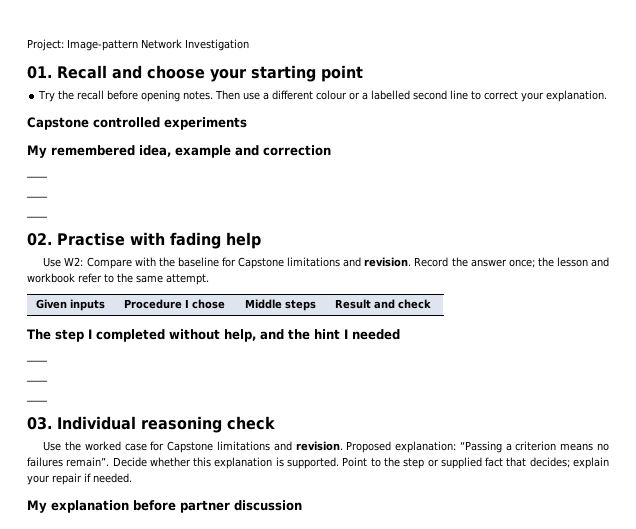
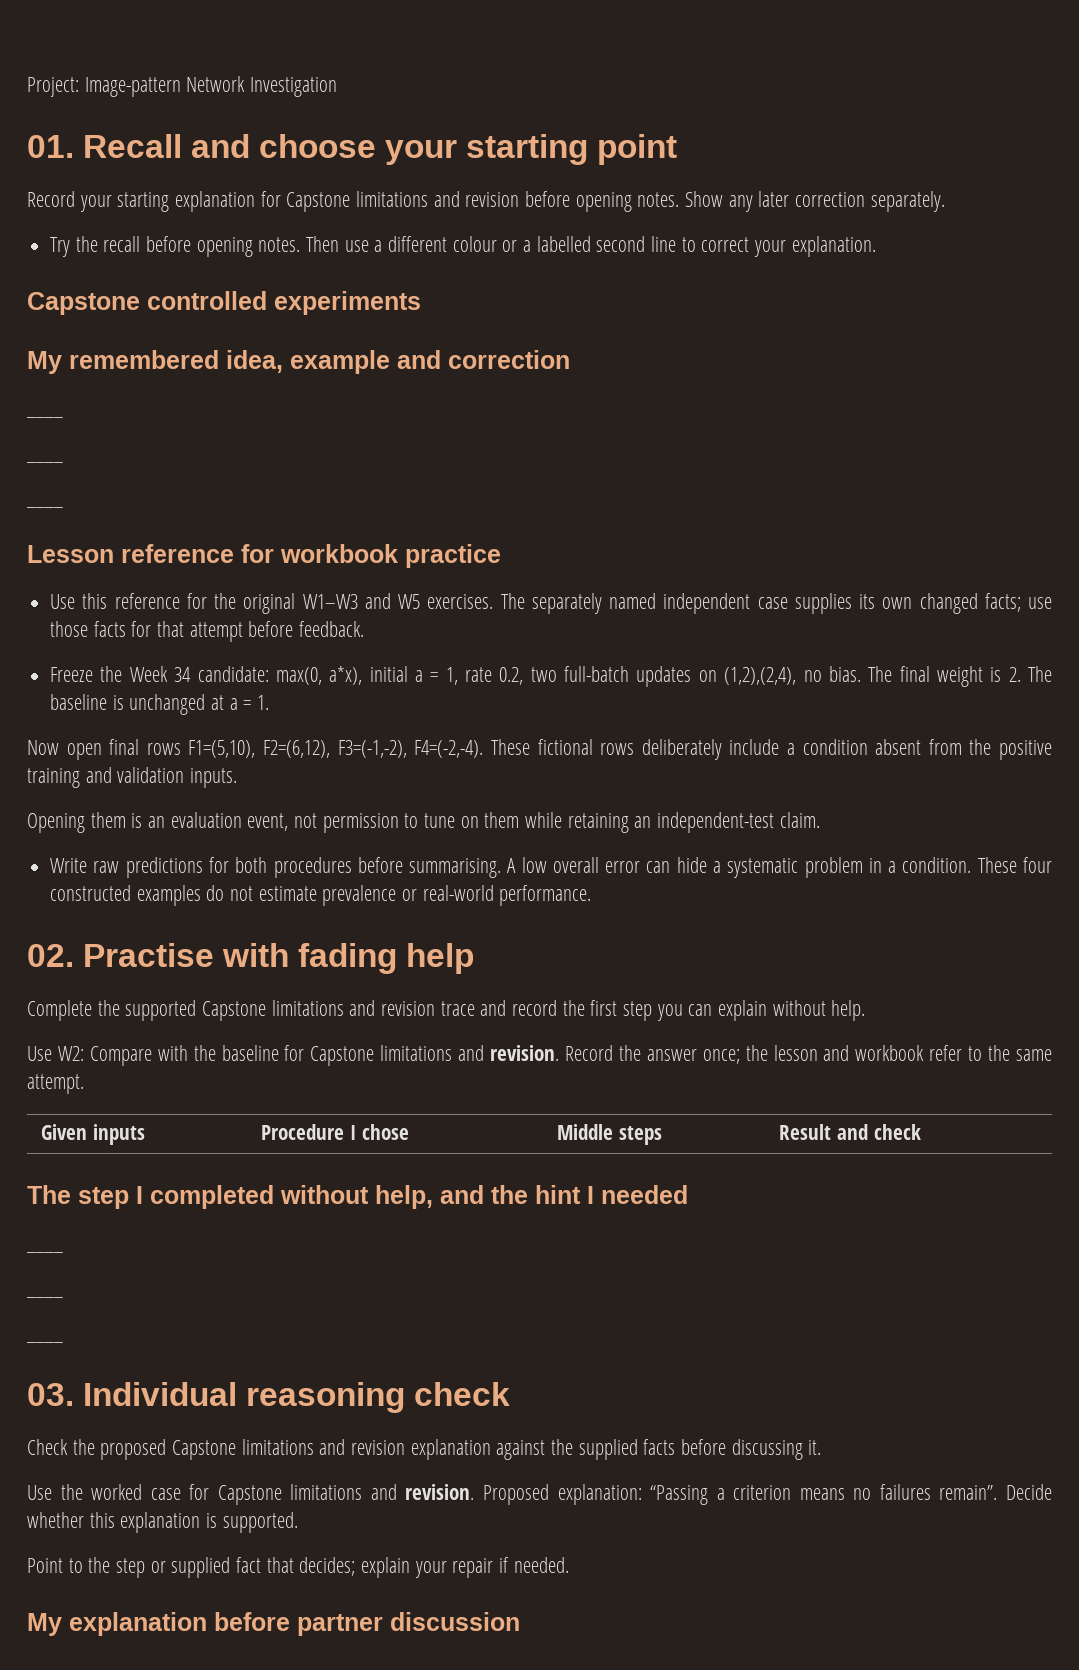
+ Record your starting explanation for Capstone limitations and revision before opening notes. Show any later correction separately.
+ Lesson reference for workbook practice
+ Use this reference for the original W1–W3 and W5 exercises. The separately named independent case supplies its own changed facts; use those facts for that attempt before feedback.
+ Freeze the Week 34 candidate: max(0, a*x), initial a = 1, rate 0.2, two full-batch updates on (1,2),(2,4), no bias. The final weight is 2. The baseline is unchanged at a = 1.
+ Now open final rows F1=(5,10), F2=(6,12), F3=(-1,-2), F4=(-2,-4). These fictional rows deliberately include a condition absent from the positive training and validation inputs.
+ Opening them is an evaluation event, not permission to tune on them while retaining an independent-test claim.
+ Write raw predictions for both procedures before summarising. A low overall error can hide a systematic problem in a condition. These four constructed examples do not estimate prevalence or real-world performance.
+ Complete the supported Capstone limitations and revision trace and record the first step you can explain without help.
+ Check the proposed Capstone limitations and revision explanation against the supplied facts before discussing it.
- Decide whether this explanation is supported. Point to the step or supplied fact that decides; explain your repair if needed.
+ Decide whether this explanation is supported.
+ Point to the step or supplied fact that decides; explain your repair if needed.

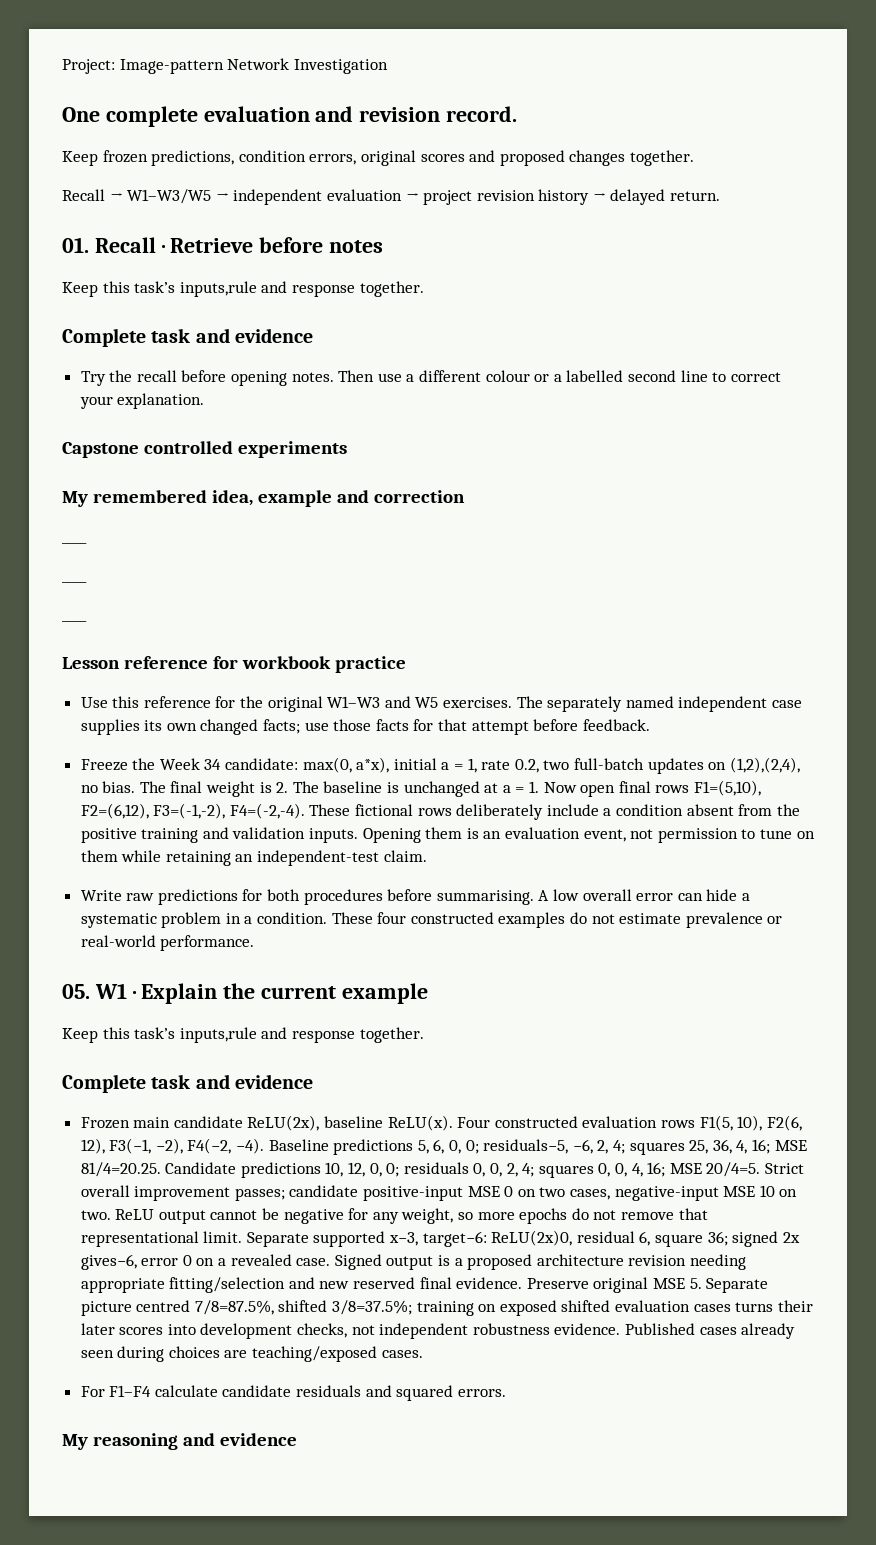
- 01. Recall and choose your starting point
- Record your starting explanation for Capstone limitations and revision before opening notes. Show any later correction separately.
+ One complete evaluation and revision record.
+ Keep frozen predictions, condition errors, original scores and proposed changes together.
+ Recall → W1–W3/W5 → independent evaluation → project revision history → delayed return.
+ 01. Recall · Retrieve before notes
+ Keep this task’s inputs,rule and response together.
+ Complete task and evidence
- The final weight is 2. The baseline is unchanged at a = 1.
- Now open final rows F1=(5,10), F2=(6,12), F3=(-1,-2), F4=(-2,-4).
+ The final weight is 2. The baseline is unchanged at a = 1. Now open final rows F1=(5,10), F2=(6,12), F3=(-1,-2), F4=(-2,-4).
- These fictional rows deliberately include a condition absent from the positive training and validation inputs.
- Opening them is an evaluation event, not permission to tune on them while retaining an independent-test claim.
+ These fictional rows deliberately include a condition absent from the positive training and validation inputs. Opening them is an evaluation event, not permission to tune on them while retaining an independent-test claim.
- 02. Practise with fading help
- Complete the supported Capstone limitations and revision trace and record the first step you can explain without help.
- Use W2: Compare with the baseline for Capstone limitations and revision. Record the answer once; the lesson and workbook refer to the same attempt.
- Given inputs | Procedure I chose | Middle steps | Result and check
- The step I completed without help, and the hint I needed
- ____
- ____
- ____
- 03. Individual reasoning check
- Check the proposed Capstone limitations and revision explanation against the supplied facts before discussing it.
- Use the worked case for Capstone limitations and revision. Proposed explanation: “Passing a criterion means no failures remain”. Decide whether this explanation is supported.
- Point to the step or supplied fact that decides; explain your repair if needed.
- My explanation before partner discussion
+ 05. W1 · Explain the current example
+ Keep this task’s inputs,rule and response together.
+ Complete task and evidence
+ Frozen main candidate ReLU(2x), baseline ReLU(x). Four constructed evaluation rows F1(5, 10), F2(6, 12), F3(−1, −2), F4(−2, −4). Baseline predictions 5, 6, 0, 0; residuals−5, −6, 2, 4; squares 25, 36, 4, 16; MSE 81/4=20.25. Candidate predictions 10, 12, 0, 0; residuals 0, 0, 2, 4; squares 0, 0, 4, 16; MSE 20/4=5. Strict overall improvement passes; candidate positive-input MSE 0 on two cases, negative-input MSE 10 on two. ReLU output cannot be negative for any weight, so more epochs do not remove that representational limit. Separate supported x−3, target−6: ReLU(2x)0, residual 6, square 36; signed 2x gives−6, error 0 on a revealed case. Signed output is a proposed architecture revision needing appropriate fitting/selection and new reserved final evidence. Preserve original MSE 5. Separate picture centred 7/8=87.5%, shifted 3/8=37.5%; training on exposed shifted evaluation cases turns their later scores into development checks, not independent robustness evidence. Published cases already seen during choices are teaching/exposed cases.
+ For F1–F4 calculate candidate residuals and squared errors.
+ My reasoning and evidence

